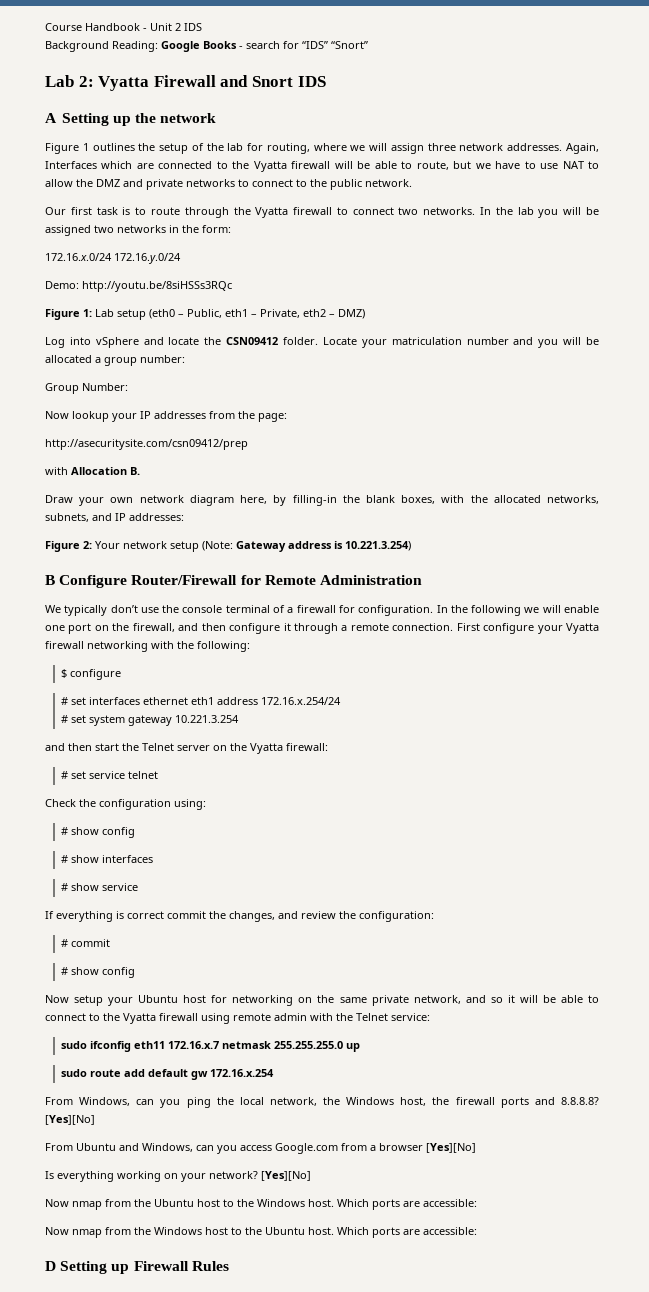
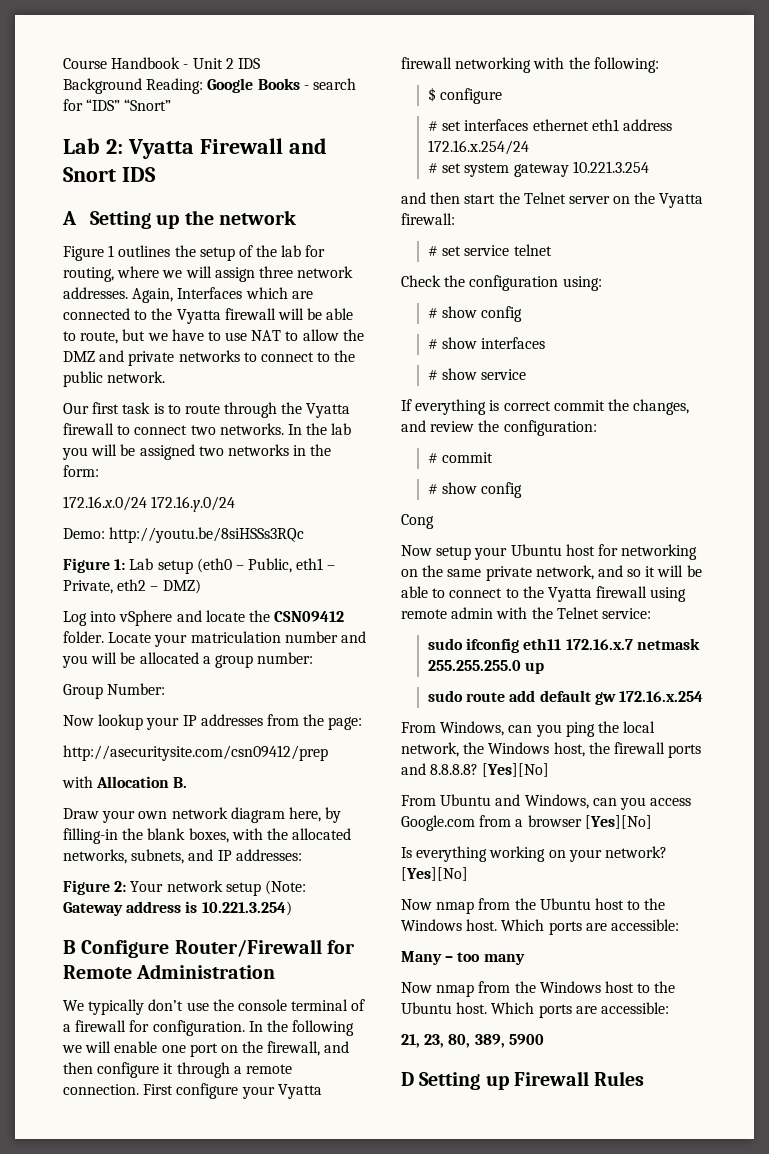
+ Cong
+ Many – too many
+ 21, 23, 80, 389, 5900

